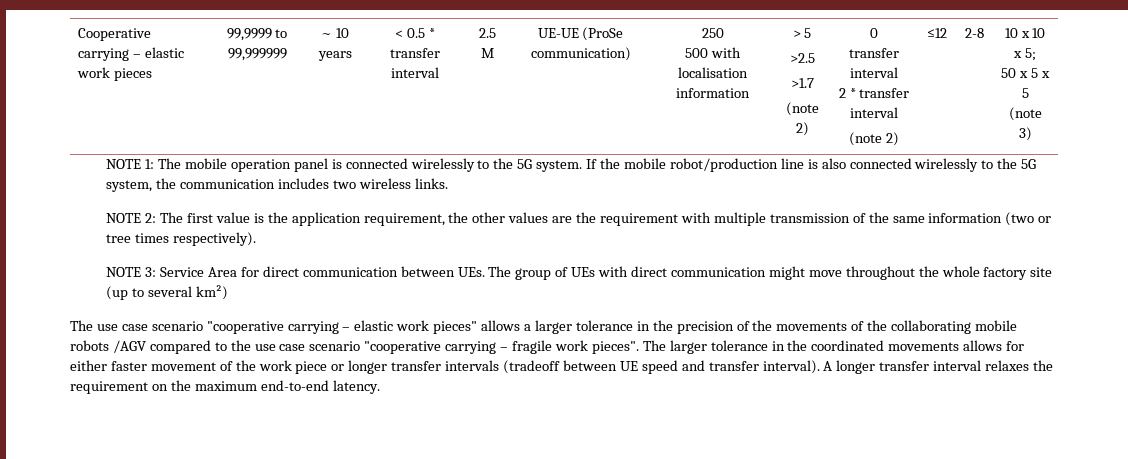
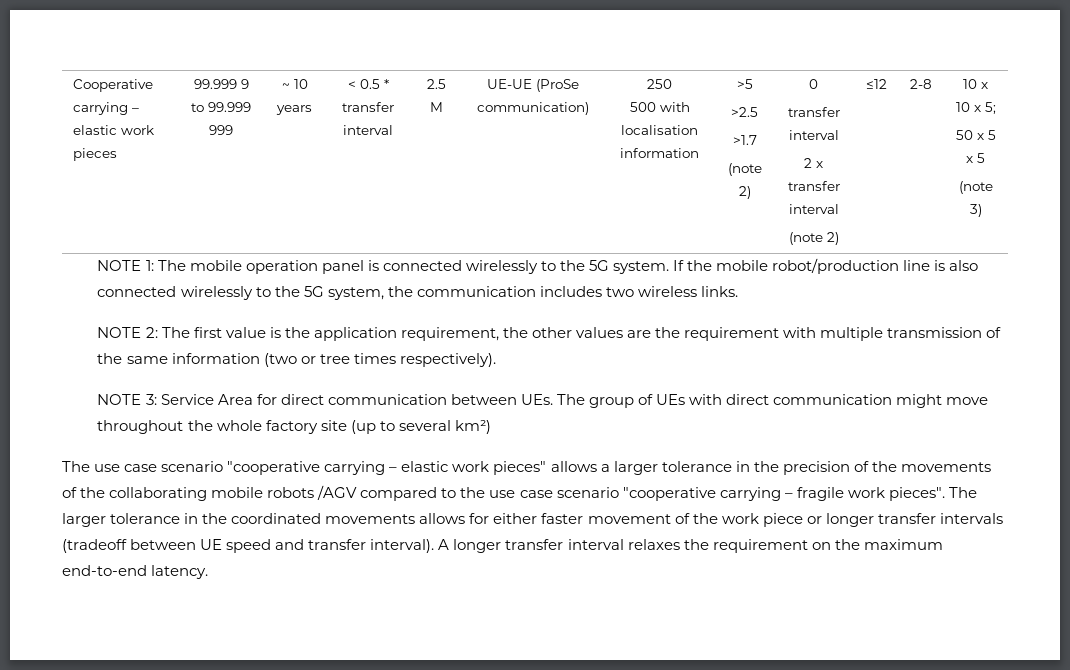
- 99,9999 to 99,999999
+ 99.999 9 to 99.999 999
- > 5
+ >5
- 2 * transfer interval
+ 2 x transfer interval

